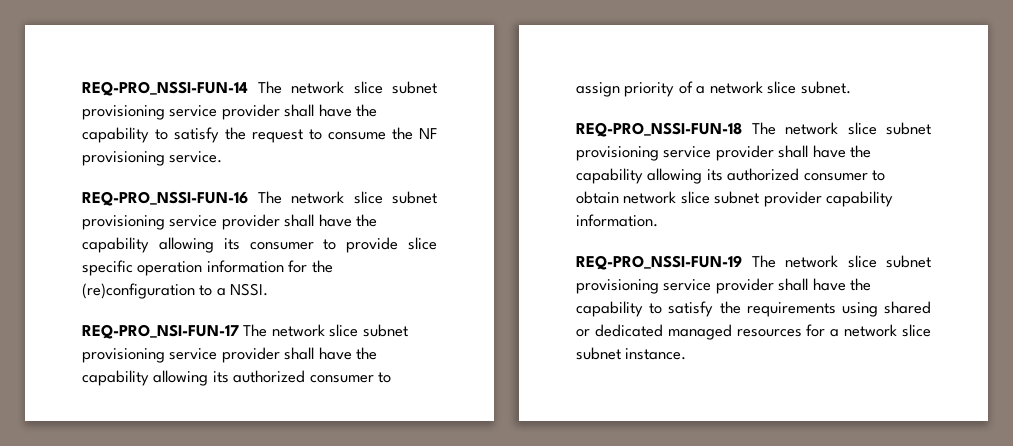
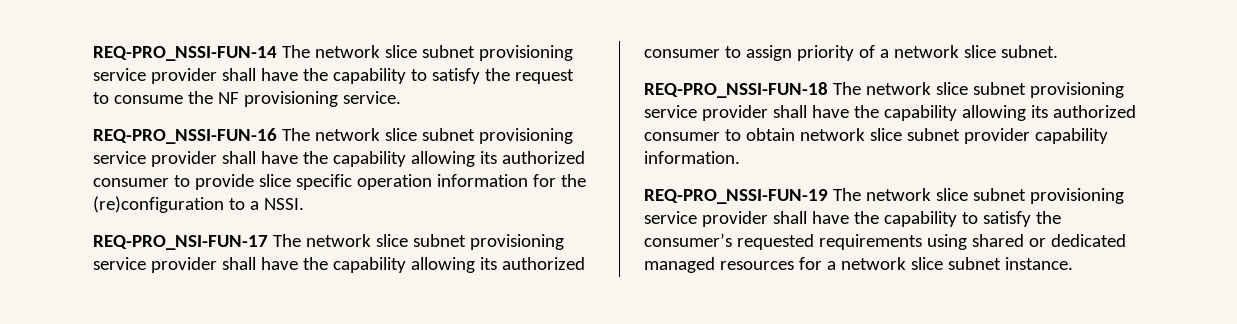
- REQ-PRO_NSSI-FUN-16 The network slice subnet provisioning service provider shall have the capability allowing its consumer to provide slice specific operation information for the (re)configuration to a NSSI.
+ REQ-PRO_NSSI-FUN-16 The network slice subnet provisioning service provider shall have the capability allowing its authorized consumer to provide slice specific operation information for the (re)configuration to a NSSI.
- REQ-PRO_NSSI-FUN-19 The network slice subnet provisioning service provider shall have the capability to satisfy the requirements using shared or dedicated managed resources for a network slice subnet instance.
+ REQ-PRO_NSSI-FUN-19 The network slice subnet provisioning service provider shall have the capability to satisfy the consumer’s requested requirements using shared or dedicated managed resources for a network slice subnet instance.

